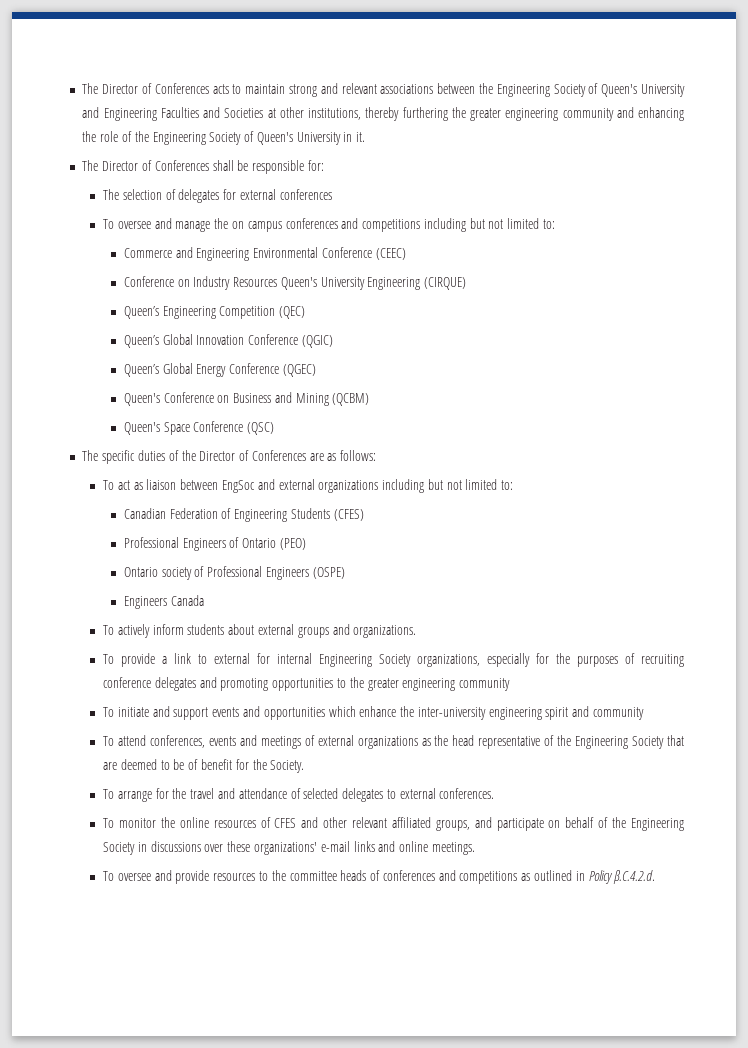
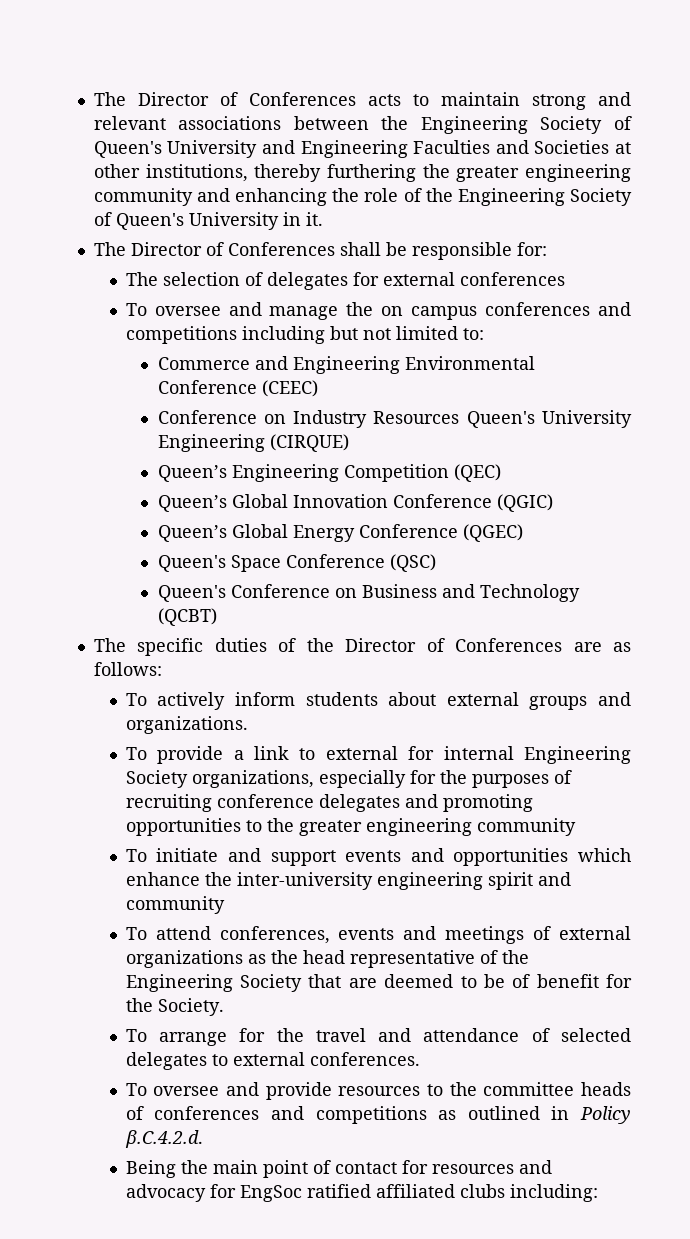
+ Queen's Space Conference (QSC)
- Queen's Conference on Business and Mining (QCBM)
- Queen's Space Conference (QSC)
+ Queen's Conference on Business and Technology (QCBT)
- To act as liaison between EngSoc and external organizations including but not limited to:
- Canadian Federation of Engineering Students (CFES)
- Professional Engineers of Ontario (PEO)
- Ontario society of Professional Engineers (OSPE)
- Engineers Canada
- To monitor the online resources of CFES and other relevant affiliated groups, and participate on behalf of the Engineering Society in discussions over these organizations' e-mail links and online meetings.
+ Being the main point of contact for resources and advocacy for EngSoc ratified affiliated clubs including:

